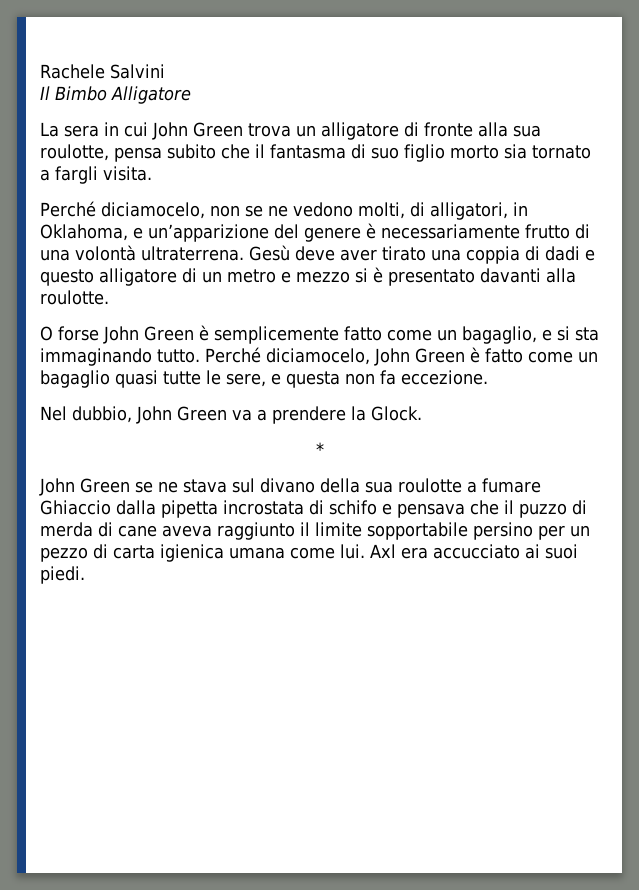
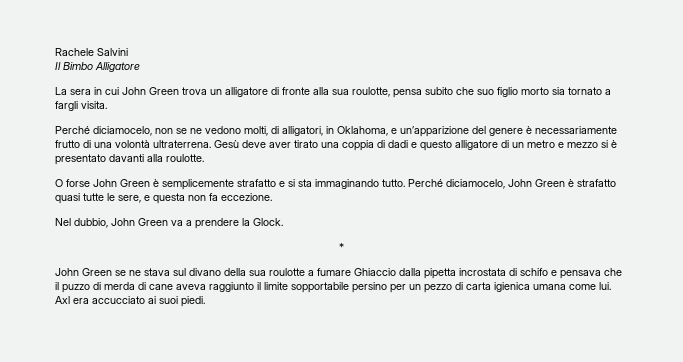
- La sera in cui John Green trova un alligatore di fronte alla sua roulotte, pensa subito che il fantasma di suo figlio morto sia tornato a fargli visita.
+ La sera in cui John Green trova un alligatore di fronte alla sua roulotte, pensa subito che suo figlio morto sia tornato a fargli visita.
- O forse John Green è semplicemente fatto come un bagaglio, e si sta immaginando tutto.
+ O forse John Green è semplicemente strafatto e si sta immaginando tutto.
- Perché diciamocelo, John Green è fatto come un bagaglio quasi tutte le sere, e questa non fa eccezione.
+ Perché diciamocelo, John Green è strafatto quasi tutte le sere, e questa non fa eccezione.

